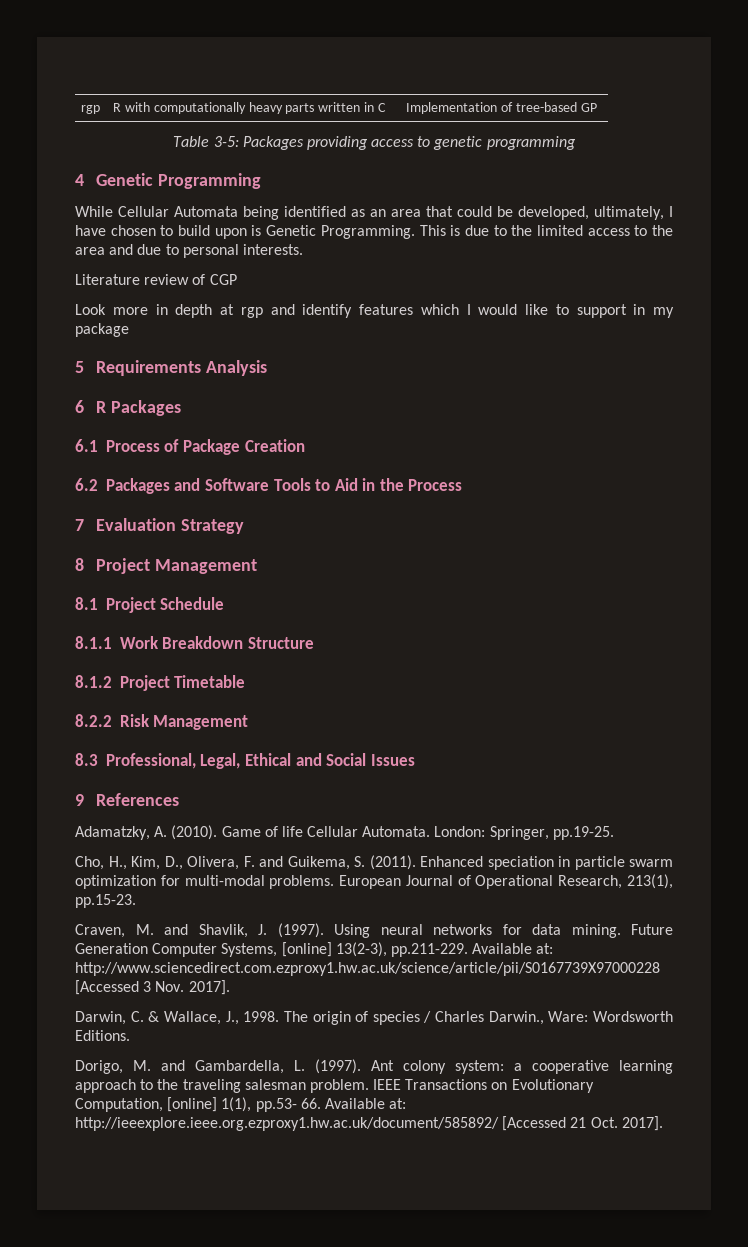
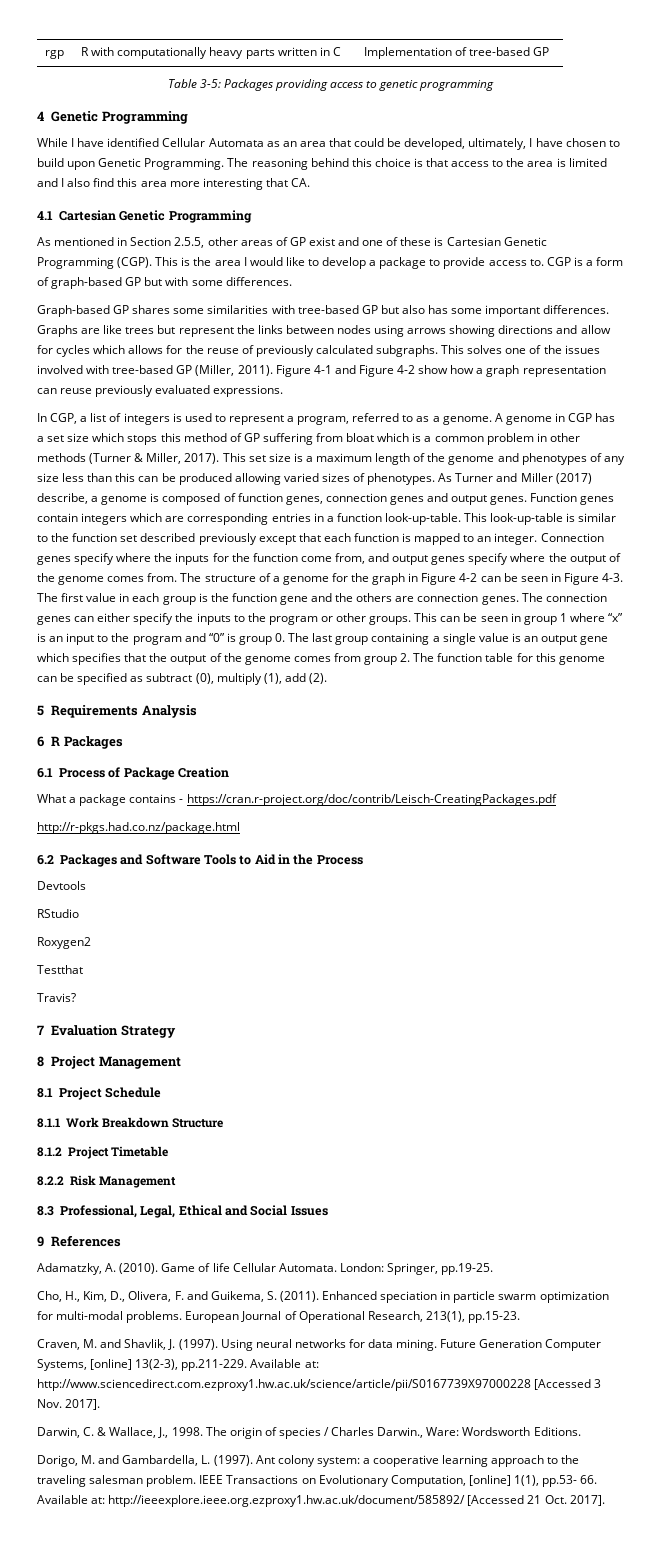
- While Cellular Automata being identified as an area that could be developed, ultimately, I have chosen to build upon is Genetic Programming.
+ While I have identified Cellular Automata as an area that could be developed, ultimately, I have chosen to build upon Genetic Programming.
- This is due to the limited access to the area and due to personal interests.
- Literature review of CGP
- Look more in depth at rgp and identify features which I would like to support in my package
+ The reasoning behind this choice is that access to the area is limited and I also find this area more interesting that CA.
+ 4.1 Cartesian Genetic Programming
+ As mentioned in Section 2.5.5, other areas of GP exist and one of these is Cartesian Genetic Programming (CGP). This is the area I would like to develop a package to provide access to. CGP is a form of graph-based GP but with some differences.
+ Graph-based GP shares some similarities with tree-based GP but also has some important differences. Graphs are like trees but represent the links between nodes using arrows showing directions and allow for cycles which allows for the reuse of previously calculated subgraphs. This solves one of the issues involved with tree-based GP (Miller, 2011). Figure 4-1 and Figure 4-2 show how a graph representation can reuse previously evaluated expressions.
+ In CGP, a list of integers is used to represent a program, referred to as a genome. A genome in CGP has a set size which stops this method of GP suffering from bloat which is a common problem in other methods (Turner & Miller, 2017). This set size is a maximum length of the genome and phenotypes of any size less than this can be produced allowing varied sizes of phenotypes. As Turner and Miller (2017) describe, a genome is composed of function genes, connection genes and output genes. Function genes contain integers which are corresponding entries in a function look-up-table. This look-up-table is similar to the function set described previously except that each function is mapped to an integer. Connection genes specify where the inputs for the function come from, and output genes specify where the output of the genome comes from. The structure of a genome for the graph in Figure 4-2 can be seen in Figure 4-3. The first value in each group is the function gene and the others are connection genes. The connection genes can either specify the inputs to the program or other groups. This can be seen in group 1 where “x” is an input to the program and “0” is group 0. The last group containing a single value is an output gene which specifies that the output of the genome comes from group 2. The function table for this genome can be specified as subtract (0), multiply (1), add (2).
+ What a package contains - https://cran.r-project.org/doc/contrib/Leisch-CreatingPackages.pdf
+ http://r-pkgs.had.co.nz/package.html
+ Devtools
+ RStudio
+ Roxygen2
+ Testthat
+ Travis?

